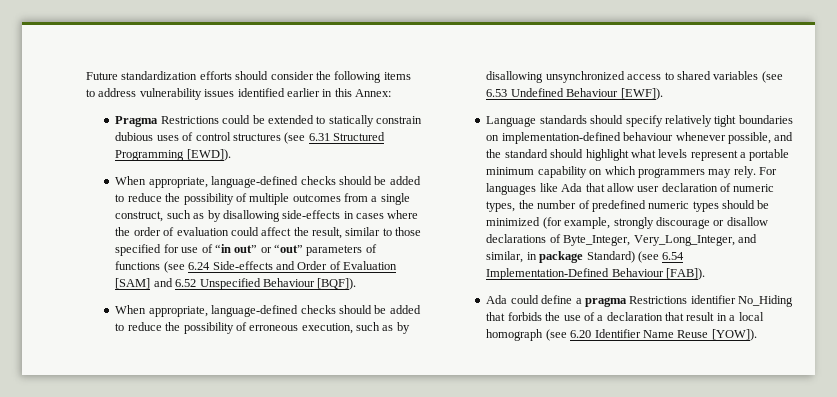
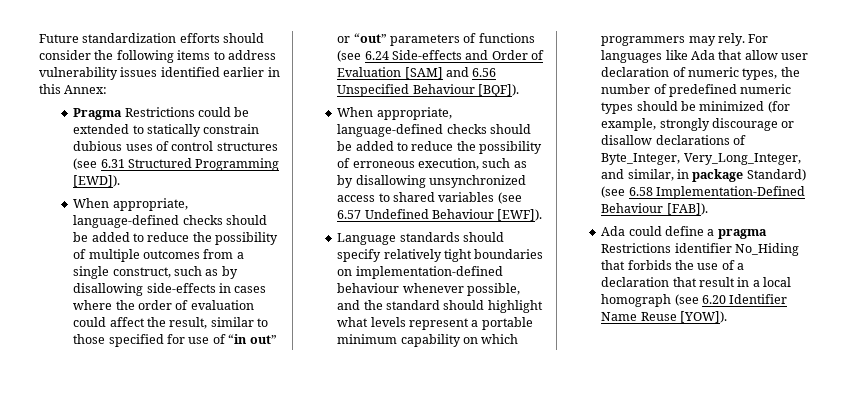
- When appropriate, language-defined checks should be added to reduce the possibility of multiple outcomes from a single construct, such as by disallowing side-effects in cases where the order of evaluation could affect the result, similar to those specified for use of “in out” or “out” parameters of functions (see 6.24 Side-effects and Order of Evaluation [SAM] and 6.52 Unspecified Behaviour [BQF]).
+ When appropriate, language-defined checks should be added to reduce the possibility of multiple outcomes from a single construct, such as by disallowing side-effects in cases where the order of evaluation could affect the result, similar to those specified for use of “in out” or “out” parameters of functions (see 6.24 Side-effects and Order of Evaluation [SAM] and 6.56 Unspecified Behaviour [BQF]).
- When appropriate, language-defined checks should be added to reduce the possibility of erroneous execution, such as by disallowing unsynchronized access to shared variables (see 6.53 Undefined Behaviour [EWF]).
+ When appropriate, language-defined checks should be added to reduce the possibility of erroneous execution, such as by disallowing unsynchronized access to shared variables (see 6.57 Undefined Behaviour [EWF]).
- For languages like Ada that allow user declaration of numeric types, the number of predefined numeric types should be minimized (for example, strongly discourage or disallow declarations of Byte_Integer, Very_Long_Integer, and similar, in package Standard) (see 6.54 Implementation-Defined Behaviour [FAB]).
+ For languages like Ada that allow user declaration of numeric types, the number of predefined numeric types should be minimized (for example, strongly discourage or disallow declarations of Byte_Integer, Very_Long_Integer, and similar, in package Standard) (see 6.58 Implementation-Defined Behaviour [FAB]).

